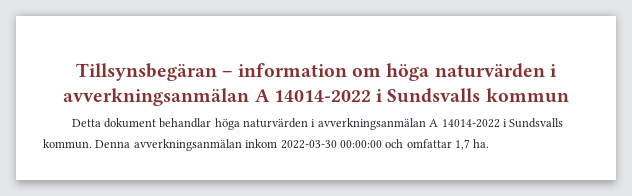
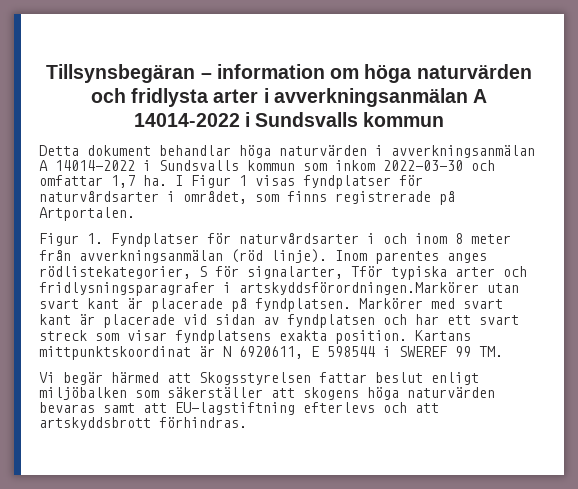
- Tillsynsbegäran – information om höga naturvärden i avverkningsanmälan A 14014-2022 i Sundsvalls kommun
+ Tillsynsbegäran – information om höga naturvärden och fridlysta arter i avverkningsanmälan A 14014-2022 i Sundsvalls kommun
- Detta dokument behandlar höga naturvärden i avverkningsanmälan A 14014-2022 i Sundsvalls kommun. Denna avverkningsanmälan inkom 2022-03-30 00:00:00 och omfattar 1,7 ha.
+ Detta dokument behandlar höga naturvärden i avverkningsanmälan A 14014-2022 i Sundsvalls kommun som inkom 2022-03-30 och omfattar 1,7 ha.
+ I Figur 1 visas fyndplatser för naturvårdsarter i området, som finns registrerade på Artportalen.
+ Figur 1. Fyndplatser för naturvårdsarter i och inom 8 meter från avverkningsanmälan (röd linje). Inom parentes anges rödlistekategorier, S för signalarter, Tför typiska arter och fridlysningsparagrafer i artskyddsförordningen.Markörer utan svart kant är placerade på fyndplatsen. Markörer med svart kant är placerade vid sidan av fyndplatsen och har ett svart streck som visar fyndplatsens exakta position. Kartans mittpunktskoordinat är N 6920611, E 598544 i SWEREF 99 TM.
+ Vi begär härmed att Skogsstyrelsen fattar beslut enligt miljöbalken som säkerställer att skogens höga naturvärden bevaras samt att EU-lagstiftning efterlevs och att artskyddsbrott förhindras.

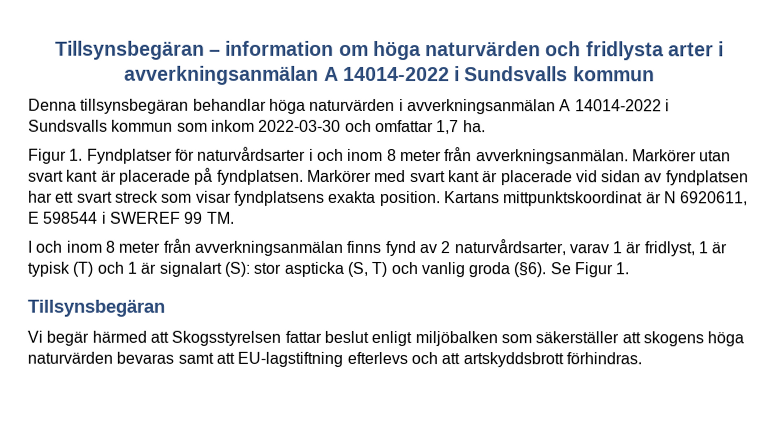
- Detta dokument behandlar höga naturvärden i avverkningsanmälan A 14014-2022 i Sundsvalls kommun som inkom 2022-03-30 och omfattar 1,7 ha. I Figur 1 visas fyndplatser för naturvårdsarter i området, som finns registrerade på Artportalen.
+ Denna tillsynsbegäran behandlar höga naturvärden i avverkningsanmälan A 14014-2022 i Sundsvalls kommun som inkom 2022-03-30 och omfattar 1,7 ha.
- Figur 1. Fyndplatser för naturvårdsarter i och inom 8 meter från avverkningsanmälan (röd linje). Inom parentes anges rödlistekategorier, S för signalarter, Tför typiska arter och fridlysningsparagrafer i artskyddsförordningen.Markörer utan svart kant är placerade på fyndplatsen.
+ Figur 1. Fyndplatser för naturvårdsarter i och inom 8 meter från avverkningsanmälan. Markörer utan svart kant är placerade på fyndplatsen.
- Markörer med svart kant är placerade vid sidan av fyndplatsen och har ett svart streck som visar fyndplatsens exakta position.
+ Markörer med svart kant är placerade vid sidan av fyndplatsen har ett svart streck som visar fyndplatsens exakta position.
+ I och inom 8 meter från avverkningsanmälan finns fynd av 2 naturvårdsarter, varav 1 är fridlyst, 1 är typisk (T) och 1 är signalart (S): stor aspticka (S, T) och vanlig groda (§6). Se Figur 1.
+ Tillsynsbegäran

